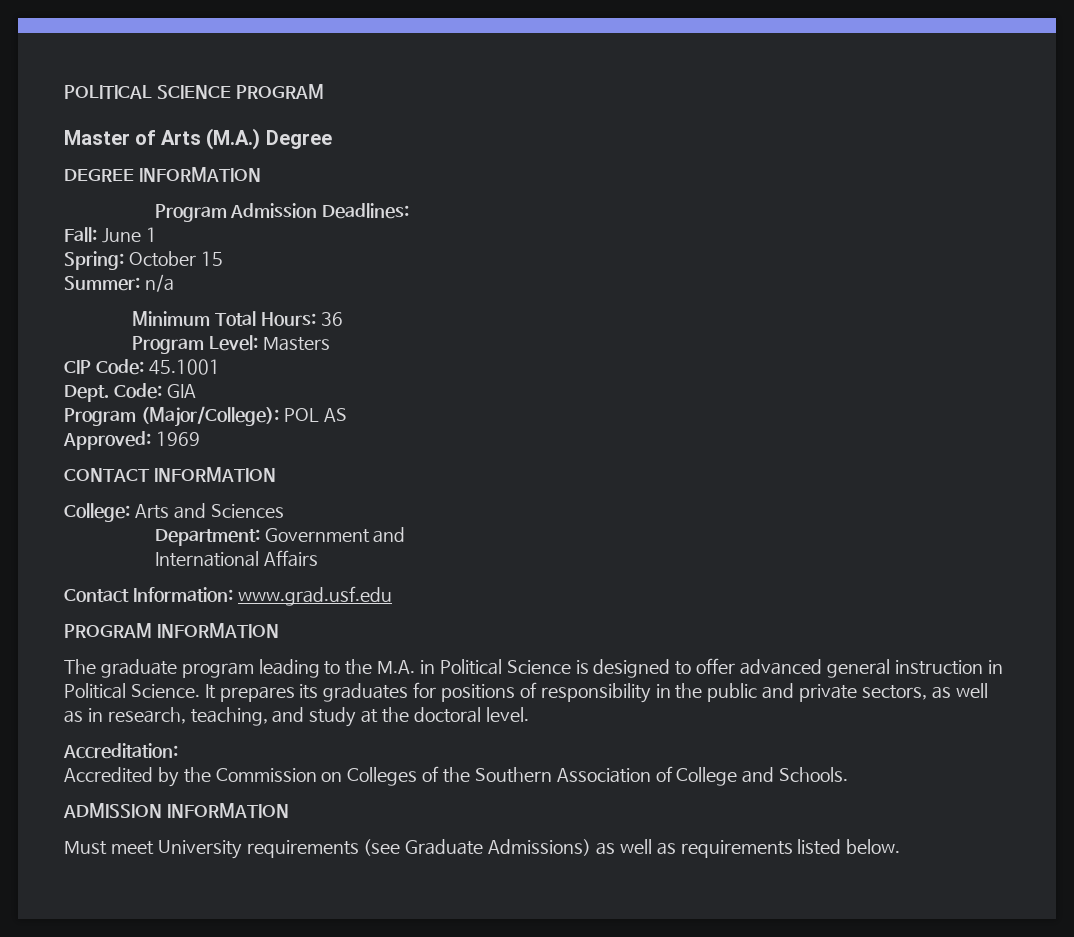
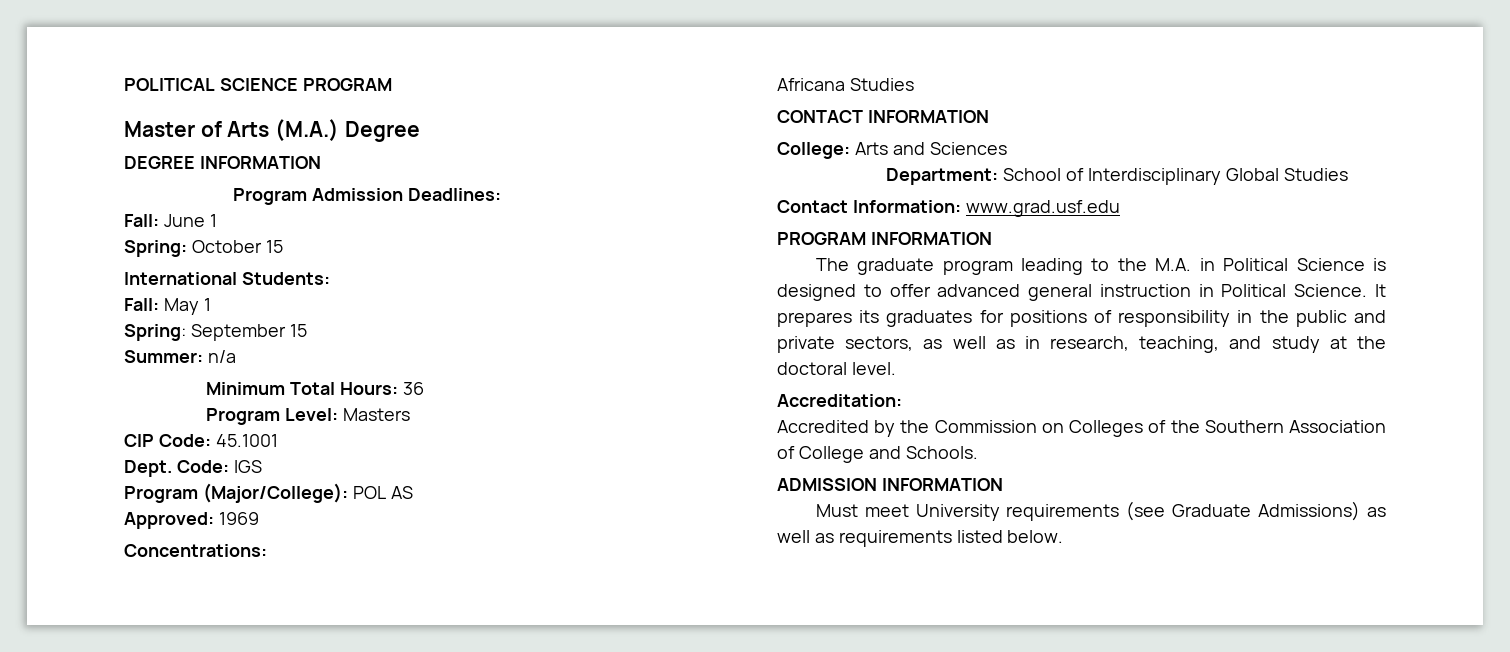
+ International Students:
+ Fall: May 1
+ Spring: September 15
- Code: GIA
+ Code: IGS
+ Concentrations:
+ Africana Studies
- Department: Government and
- International Affairs
+ Department: School of Interdisciplinary Global Studies

